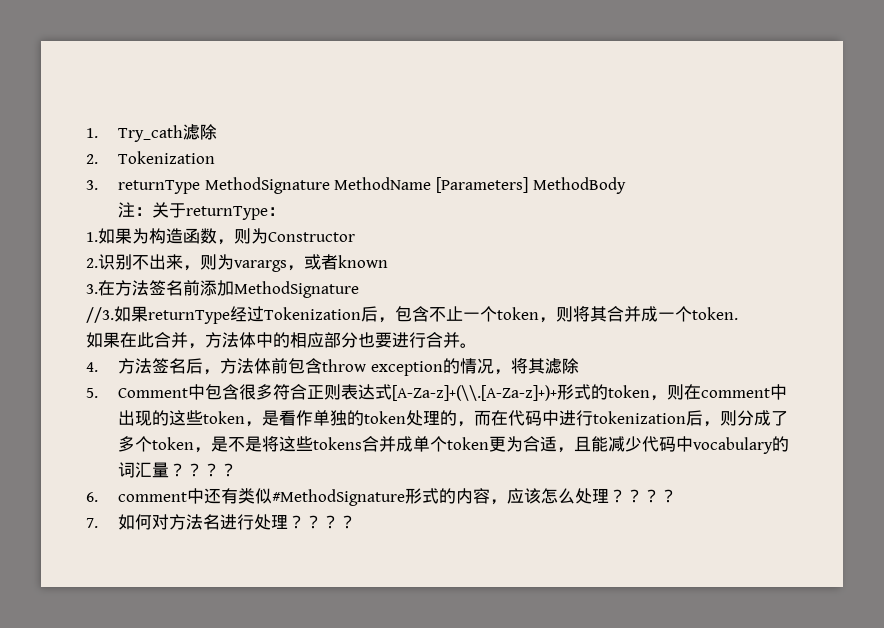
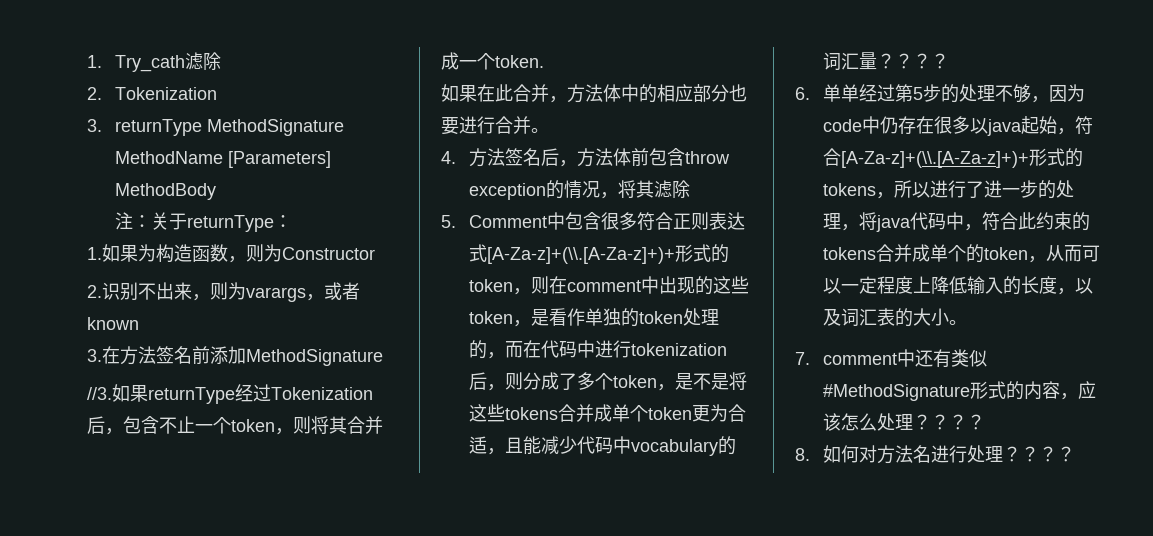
- 6. comment中还有类似#MethodSignature形式的内容，应该怎么处理？
+ 6.单单经过第5步的处理不够，因为code中仍存在很多以java起始，符合[A-Za-z]+(\\.[A-Za-z]+)+形式的tokens，所以进行了进一步的处理，将java代码中，符合此约束的tokens合并成单个的token，从而可以一定程度上降低输入的长度，以及词汇表的大小。
+ 7. comment中还有类似#MethodSignature形式的内容，应该怎么处理？
- 7.如何对方法名进行处理？
+ 8.如何对方法名进行处理？

